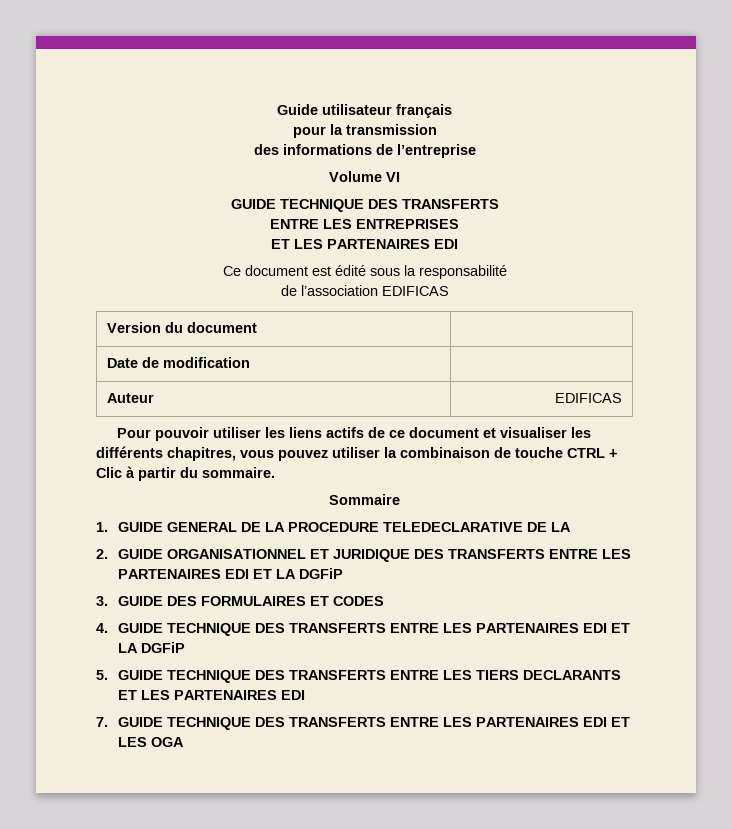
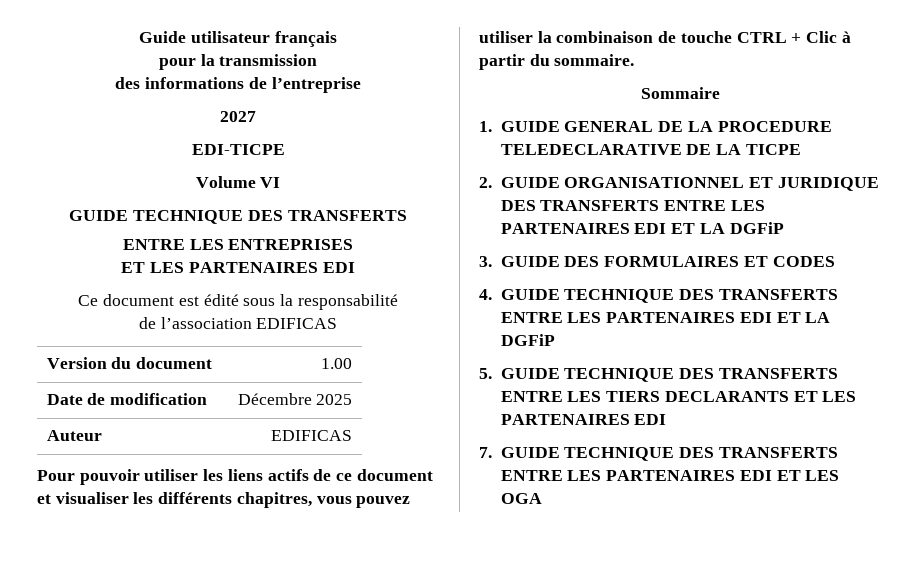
+ 2027
+ EDI-TICPE
- Version du document |
+ Version du document | 1.00
- Date de modification |
+ Date de modification | Décembre 2025
- 1. GUIDE GENERAL DE LA PROCEDURE TELEDECLARATIVE DE LA
+ 1. GUIDE GENERAL DE LA PROCEDURE TELEDECLARATIVE DE LA TICPE

